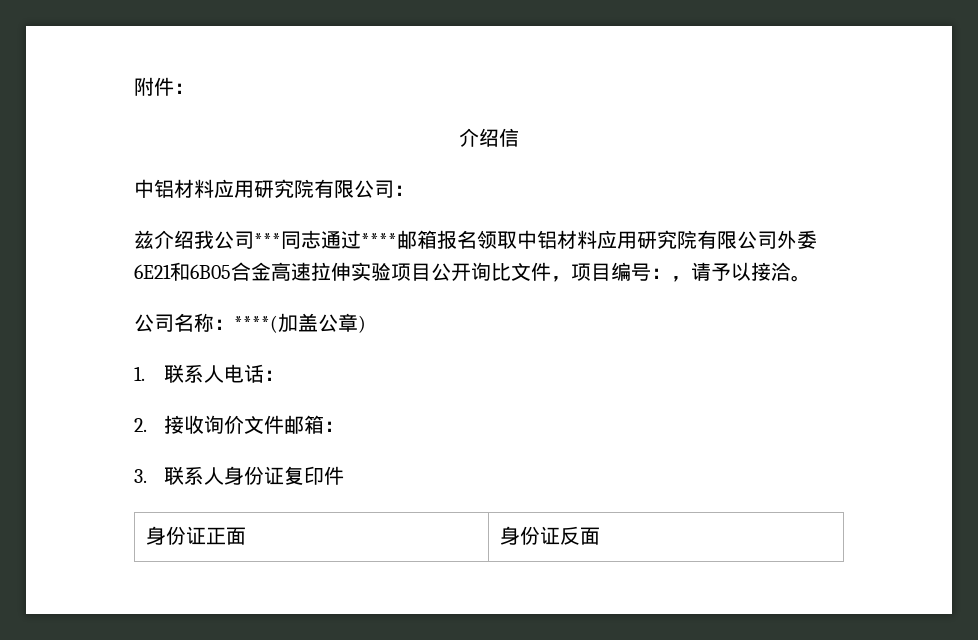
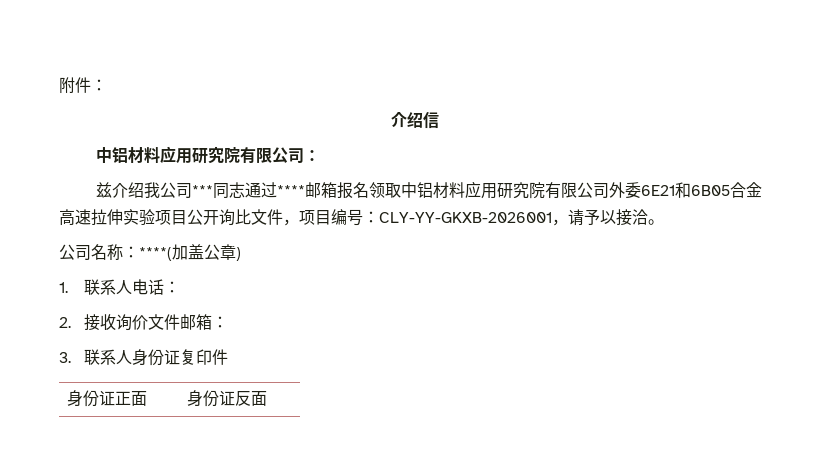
- 兹介绍我公司***同志通过****邮箱报名领取中铝材料应用研究院有限公司外委6E21和6B05合金高速拉伸实验项目公开询比文件，项目编号：，请予以接洽。
+ 兹介绍我公司***同志通过****邮箱报名领取中铝材料应用研究院有限公司外委6E21和6B05合金高速拉伸实验项目公开询比文件，项目编号：CLY-YY-GKXB-2026001，请予以接洽。

